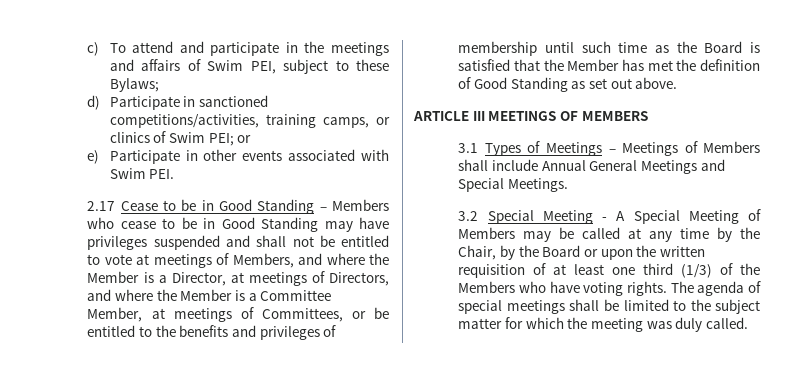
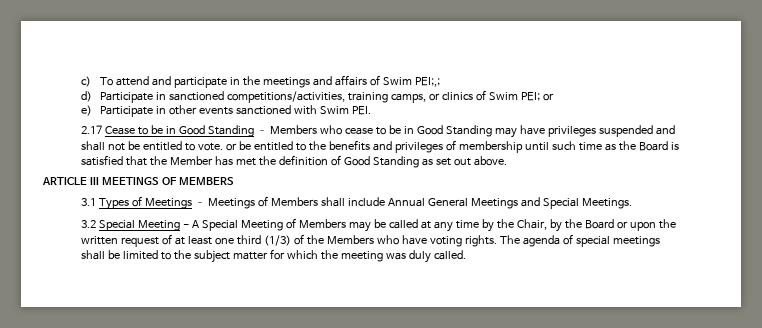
- c) To attend and participate in the meetings and affairs of Swim PEI, subject to these Bylaws;
+ c) To attend and participate in the meetings and affairs of Swim PEI;,;
- e) Participate in other events associated with Swim PEI.
+ e) Participate in other events sanctioned with Swim PEI.
- 2.17 Cease to be in Good Standing – Members who cease to be in Good Standing may have privileges suspended and shall not be entitled to vote at meetings of Members, and where the Member is a Director, at meetings of Directors, and where the Member is a Committee Member, at meetings of Committees, or be entitled to the benefits and privileges of membership until such time as the Board is satisfied that the Member has met the definition of Good Standing as set out above.
+ 2.17 Cease to be in Good Standing – Members who cease to be in Good Standing may have privileges suspended and shall not be entitled to vote. or be entitled to the benefits and privileges of membership until such time as the Board is satisfied that the Member has met the definition of Good Standing as set out above.
- 3.2 Special Meeting - A Special Meeting of Members may be called at any time by the Chair, by the Board or upon the written requisition of at least one third (1/3) of the Members who have voting rights.
+ 3.2 Special Meeting - A Special Meeting of Members may be called at any time by the Chair, by the Board or upon the written request of at least one third (1/3) of the Members who have voting rights.

